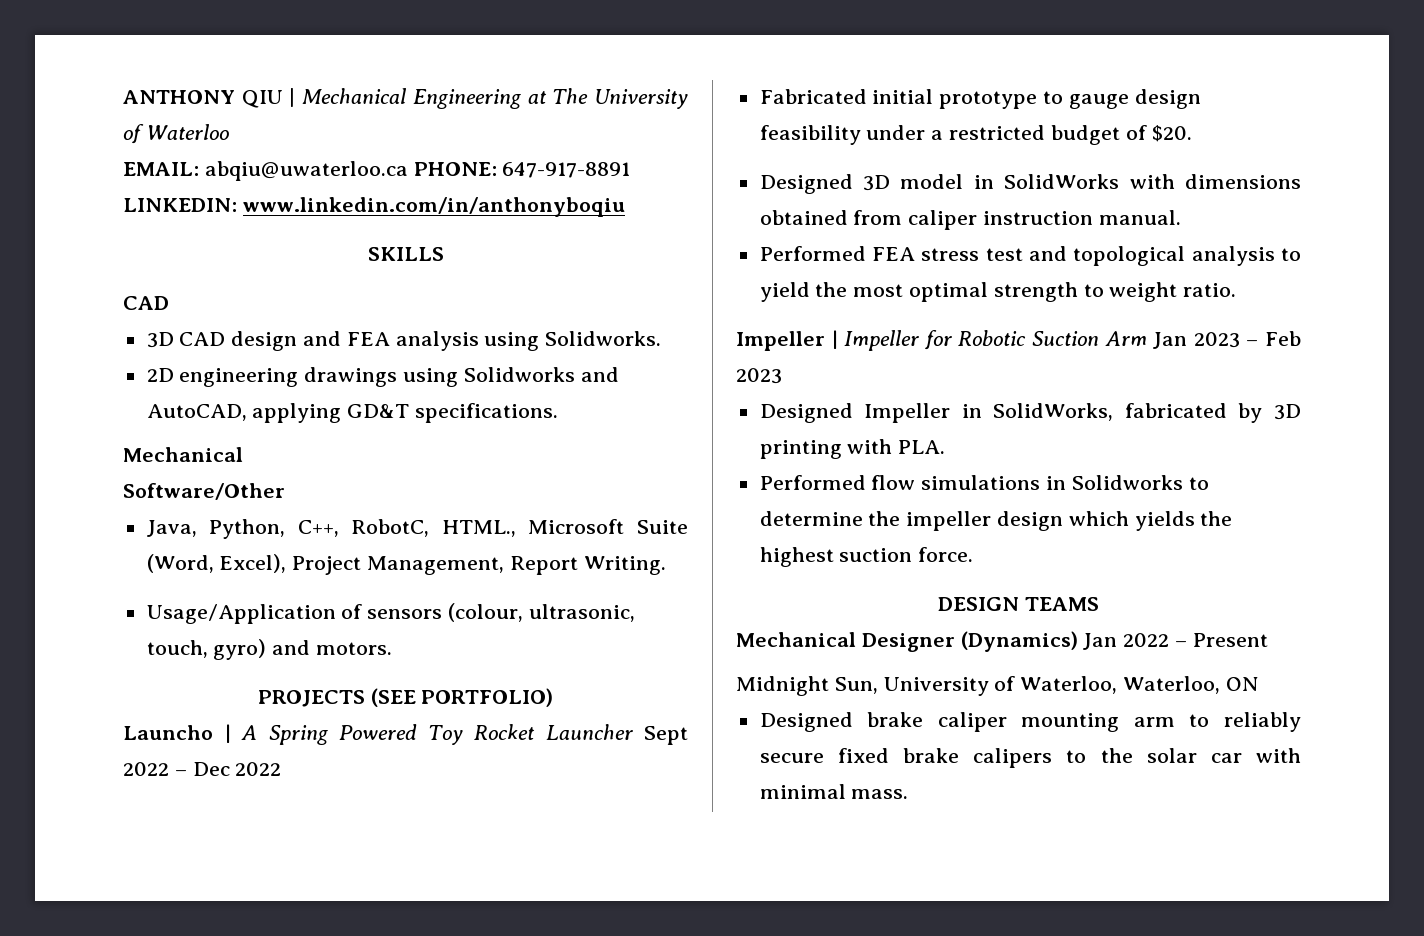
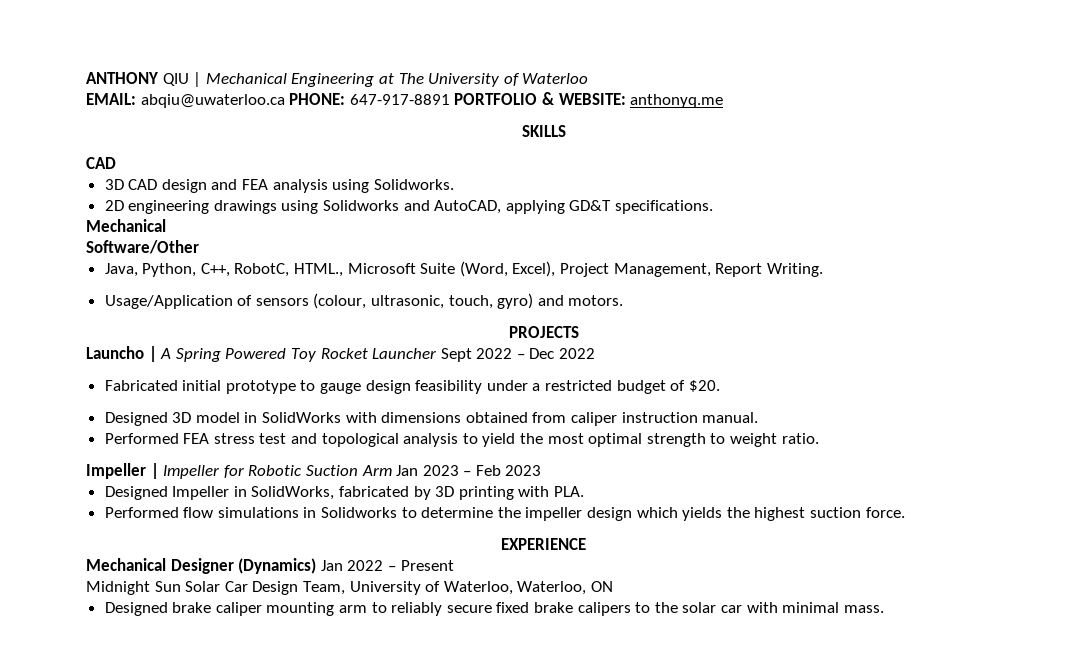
- EMAIL: abqiu@uwaterloo.ca PHONE: 647-917-8891 LINKEDIN: www.linkedin.com/in/anthonyboqiu
+ EMAIL: abqiu@uwaterloo.ca PHONE: 647-917-8891 PORTFOLIO & WEBSITE: anthonyq.me
- PROJECTS (SEE PORTFOLIO)
+ PROJECTS
- DESIGN TEAMS
+ EXPERIENCE
- Midnight Sun, University of Waterloo, Waterloo, ON
+ Midnight Sun Solar Car Design Team, University of Waterloo, Waterloo, ON

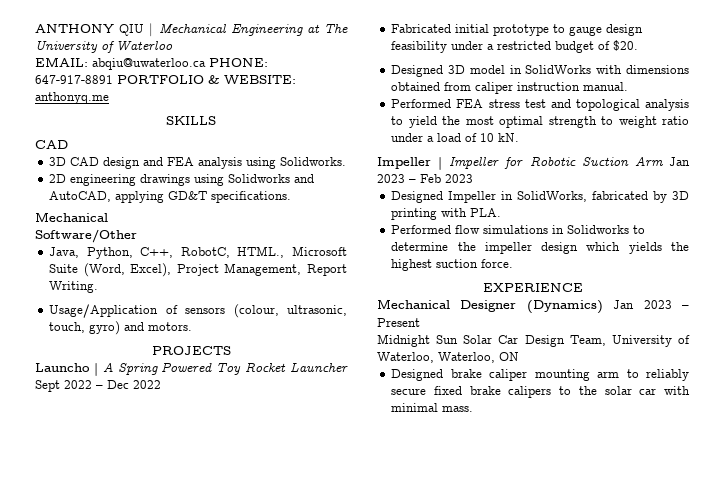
- Performed FEA stress test and topological analysis to yield the most optimal strength to weight ratio.
+ Performed FEA stress test and topological analysis to yield the most optimal strength to weight ratio under a load of 10 kN.
- Mechanical Designer (Dynamics) Jan 2022 – Present
+ Mechanical Designer (Dynamics) Jan 2023 – Present

